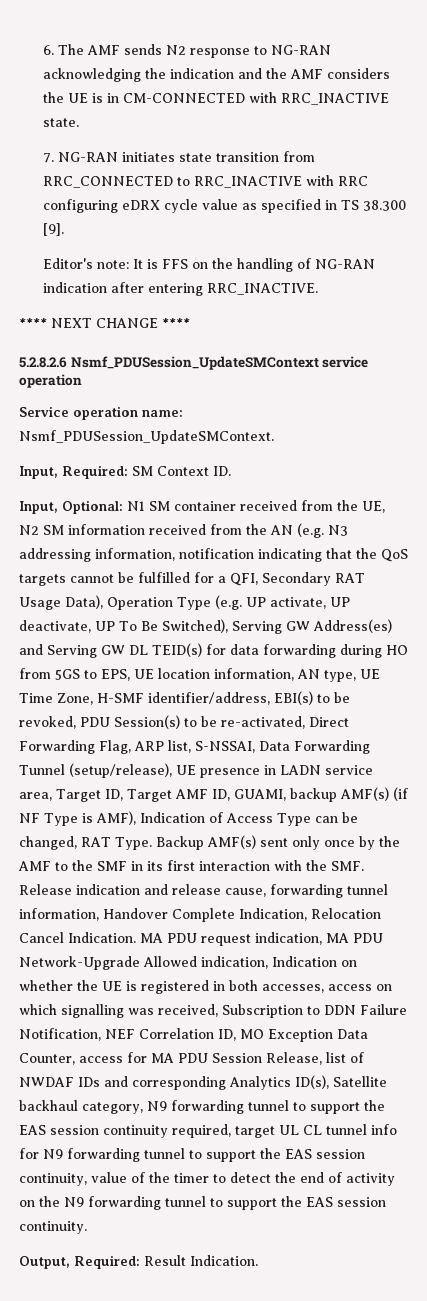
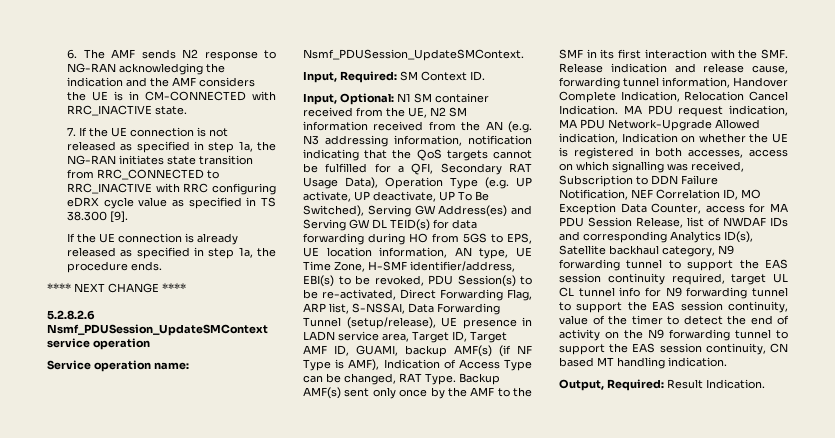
- 7. NG-RAN initiates state transition from RRC_CONNECTED to RRC_INACTIVE with RRC configuring eDRX cycle value as specified in TS 38.300 [9].
+ 7. If the UE connection is not released as specified in step 1a, the NG-RAN initiates state transition from RRC_CONNECTED to RRC_INACTIVE with RRC configuring eDRX cycle value as specified in TS 38.300 [9].
- Editor's note: It is FFS on the handling of NG-RAN indication after entering RRC_INACTIVE.
+ If the UE connection is already released as specified in step 1a, the procedure ends.
- MA PDU request indication, MA PDU Network-Upgrade Allowed indication, Indication on whether the UE is registered in both accesses, access on which signalling was received, Subscription to DDN Failure Notification, NEF Correlation ID, MO Exception Data Counter, access for MA PDU Session Release, list of NWDAF IDs and corresponding Analytics ID(s), Satellite backhaul category, N9 forwarding tunnel to support the EAS session continuity required, target UL CL tunnel info for N9 forwarding tunnel to support the EAS session continuity, value of the timer to detect the end of activity on the N9 forwarding tunnel to support the EAS session continuity.
+ MA PDU request indication, MA PDU Network-Upgrade Allowed indication, Indication on whether the UE is registered in both accesses, access on which signalling was received, Subscription to DDN Failure Notification, NEF Correlation ID, MO Exception Data Counter, access for MA PDU Session Release, list of NWDAF IDs and corresponding Analytics ID(s), Satellite backhaul category, N9 forwarding tunnel to support the EAS session continuity required, target UL CL tunnel info for N9 forwarding tunnel to support the EAS session continuity, value of the timer to detect the end of activity on the N9 forwarding tunnel to support the EAS session continuity, CN based MT handling indication.

